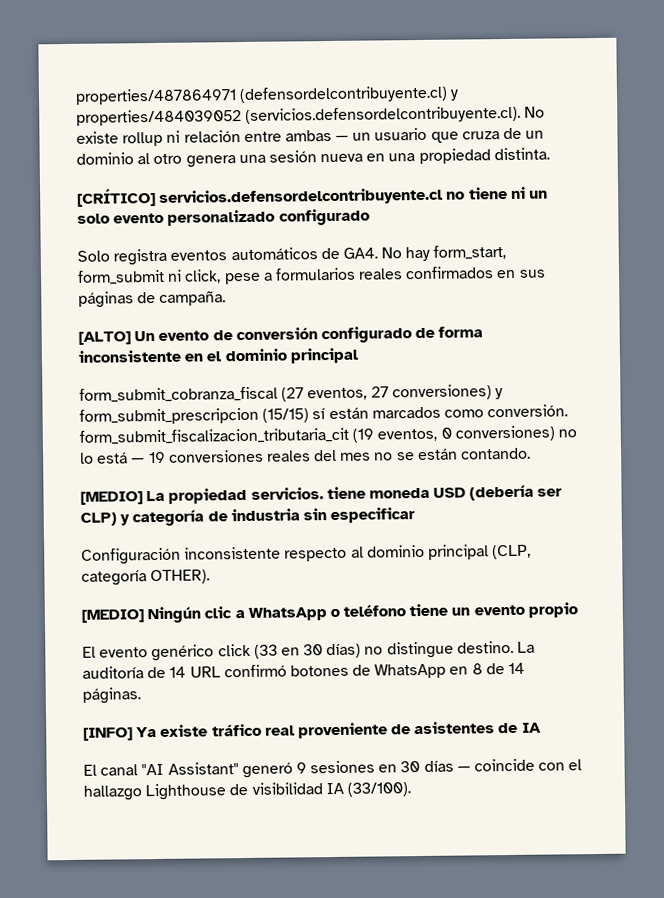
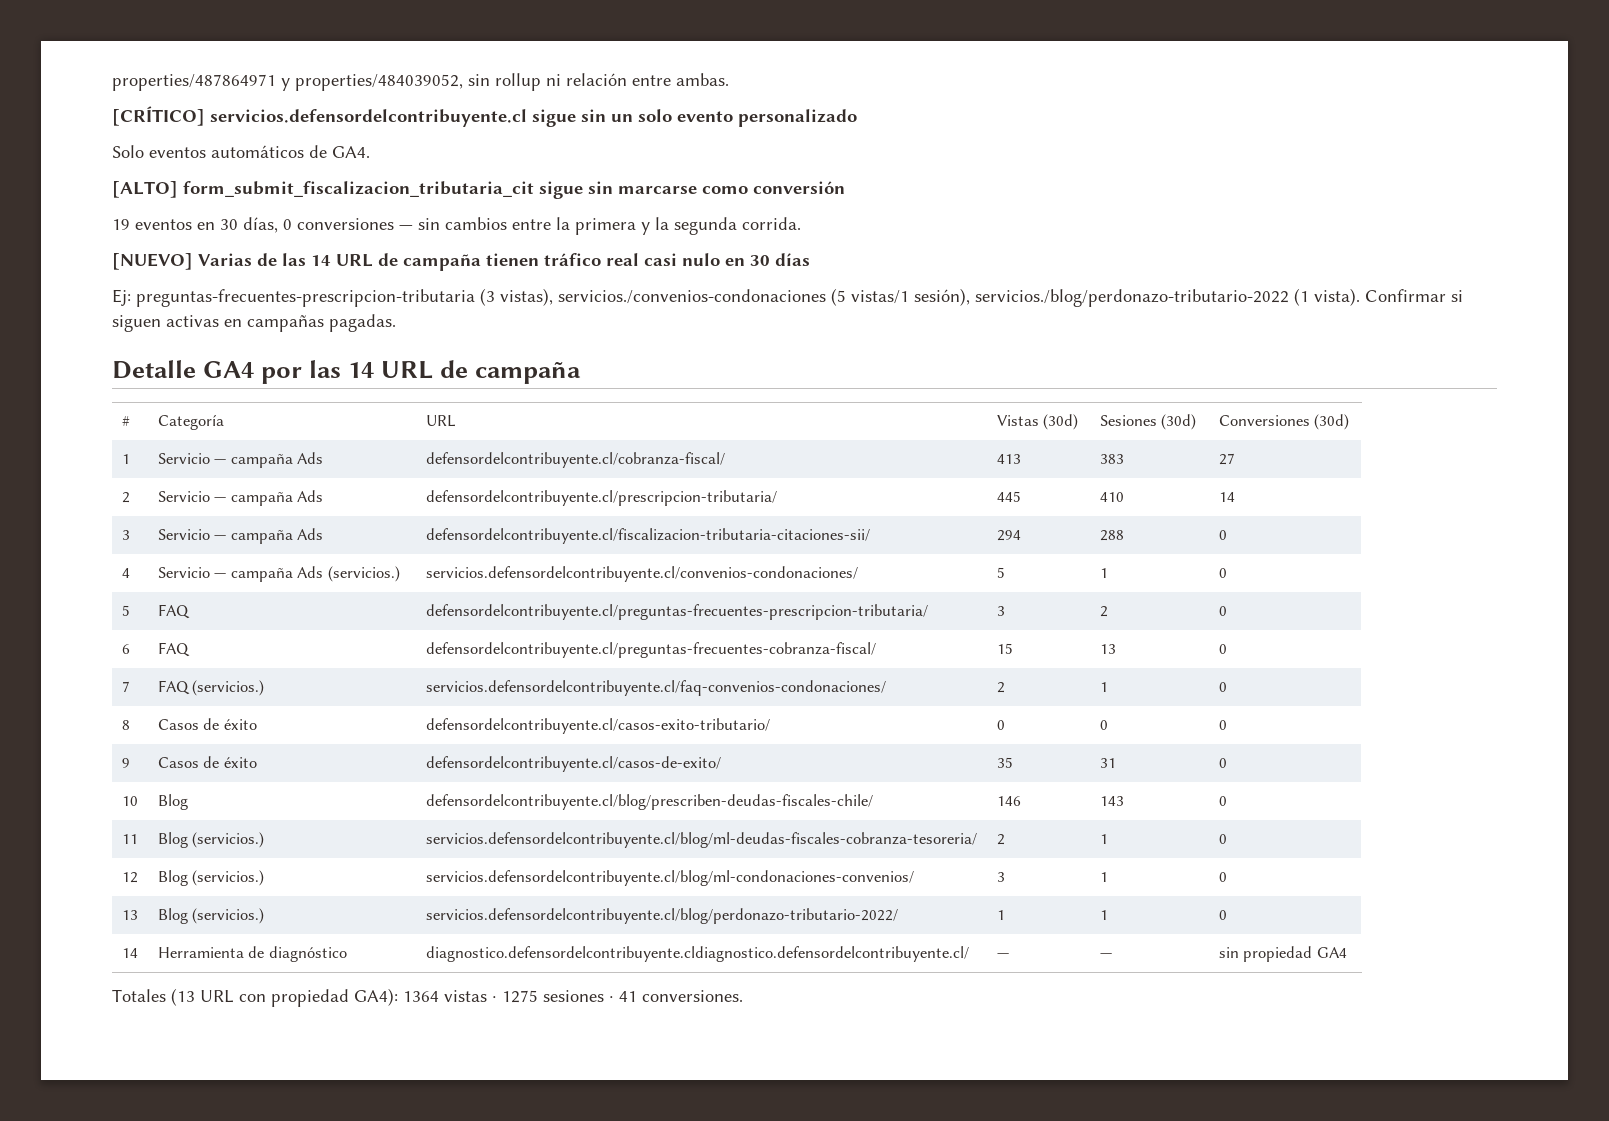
- properties/487864971 (defensordelcontribuyente.cl) y properties/484039052 (servicios.defensordelcontribuyente.cl). No existe rollup ni relación entre ambas — un usuario que cruza de un dominio al otro genera una sesión nueva en una propiedad distinta.
+ properties/487864971 y properties/484039052, sin rollup ni relación entre ambas.
- [CRÍTICO] servicios.defensordelcontribuyente.cl no tiene ni un solo evento personalizado configurado
+ [CRÍTICO] servicios.defensordelcontribuyente.cl sigue sin un solo evento personalizado
- Solo registra eventos automáticos de GA4. No hay form_start, form_submit ni click, pese a formularios reales confirmados en sus páginas de campaña.
- [ALTO] Un evento de conversión configurado de forma inconsistente en el dominio principal
- form_submit_cobranza_fiscal (27 eventos, 27 conversiones) y form_submit_prescripcion (15/15) sí están marcados como conversión. form_submit_fiscalizacion_tributaria_cit (19 eventos, 0 conversiones) no lo está — 19 conversiones reales del mes no se están contando.
- [MEDIO] La propiedad servicios. tiene moneda USD (debería ser CLP) y categoría de industria sin especificar
- Configuración inconsistente respecto al dominio principal (CLP, categoría OTHER).
- [MEDIO] Ningún clic a WhatsApp o teléfono tiene un evento propio
- El evento genérico click (33 en 30 días) no distingue destino. La auditoría de 14 URL confirmó botones de WhatsApp en 8 de 14 páginas.
- [INFO] Ya existe tráfico real proveniente de asistentes de IA
- El canal "AI Assistant" generó 9 sesiones en 30 días — coincide con el hallazgo Lighthouse de visibilidad IA (33/100).
+ Solo eventos automáticos de GA4.
+ [ALTO] form_submit_fiscalizacion_tributaria_cit sigue sin marcarse como conversión
+ 19 eventos en 30 días, 0 conversiones — sin cambios entre la primera y la segunda corrida.
+ [NUEVO] Varias de las 14 URL de campaña tienen tráfico real casi nulo en 30 días
+ Ej: preguntas-frecuentes-prescripcion-tributaria (3 vistas), servicios./convenios-condonaciones (5 vistas/1 sesión), servicios./blog/perdonazo-tributario-2022 (1 vista). Confirmar si siguen activas en campañas pagadas.
+ Detalle GA4 por las 14 URL de campaña
+ # | Categoría | URL | Vistas (30d) | Sesiones (30d) | Conversiones (30d)
+ 1 | Servicio — campaña Ads | defensordelcontribuyente.cl/cobranza-fiscal/ | 413 | 383 | 27
+ 2 | Servicio — campaña Ads | defensordelcontribuyente.cl/prescripcion-tributaria/ | 445 | 410 | 14
+ 3 | Servicio — campaña Ads | defensordelcontribuyente.cl/fiscalizacion-tributaria-citaciones-sii/ | 294 | 288 | 0
+ 4 | Servicio — campaña Ads (servicios.) | servicios.defensordelcontribuyente.cl/convenios-condonaciones/ | 5 | 1 | 0
+ 5 | FAQ | defensordelcontribuyente.cl/preguntas-frecuentes-prescripcion-tributaria/ | 3 | 2 | 0
+ 6 | FAQ | defensordelcontribuyente.cl/preguntas-frecuentes-cobranza-fiscal/ | 15 | 13 | 0
+ 7 | FAQ (servicios.) | servicios.defensordelcontribuyente.cl/faq-convenios-condonaciones/ | 2 | 1 | 0
+ 8 | Casos de éxito | defensordelcontribuyente.cl/casos-exito-tributario/ | 0 | 0 | 0
+ 9 | Casos de éxito | defensordelcontribuyente.cl/casos-de-exito/ | 35 | 31 | 0
+ 10 | Blog | defensordelcontribuyente.cl/blog/prescriben-deudas-fiscales-chile/ | 146 | 143 | 0
+ 11 | Blog (servicios.) | servicios.defensordelcontribuyente.cl/blog/ml-deudas-fiscales-cobranza-tesoreria/ | 2 | 1 | 0
+ 12 | Blog (servicios.) | servicios.defensordelcontribuyente.cl/blog/ml-condonaciones-convenios/ | 3 | 1 | 0
+ 13 | Blog (servicios.) | servicios.defensordelcontribuyente.cl/blog/perdonazo-tributario-2022/ | 1 | 1 | 0
+ 14 | Herramienta de diagnóstico | diagnostico.defensordelcontribuyente.cldiagnostico.defensordelcontribuyente.cl/ | — | — | sin propiedad GA4
+ Totales (13 URL con propiedad GA4): 1364 vistas · 1275 sesiones · 41 conversiones.

